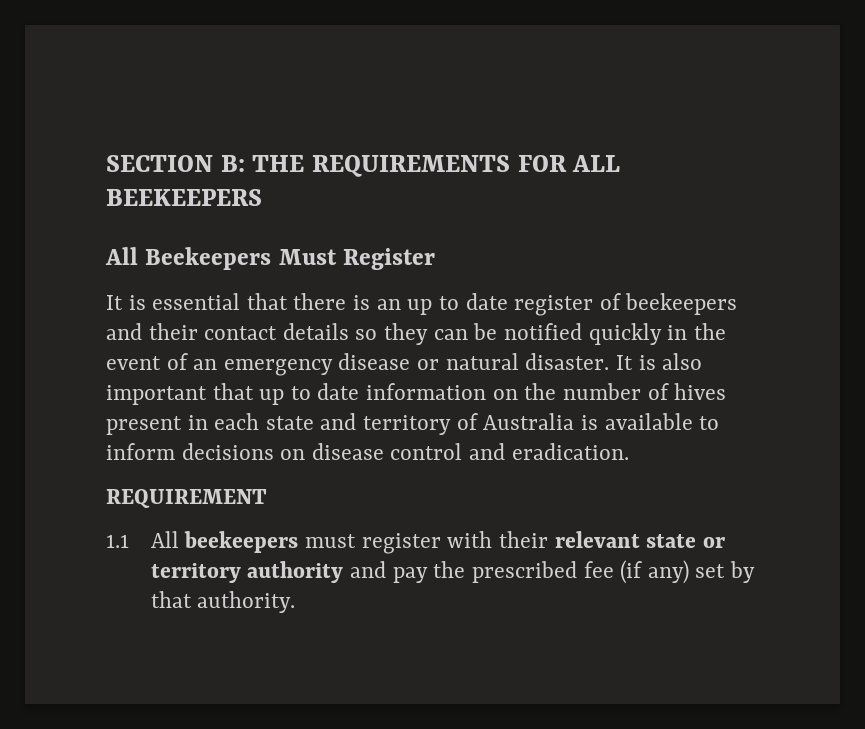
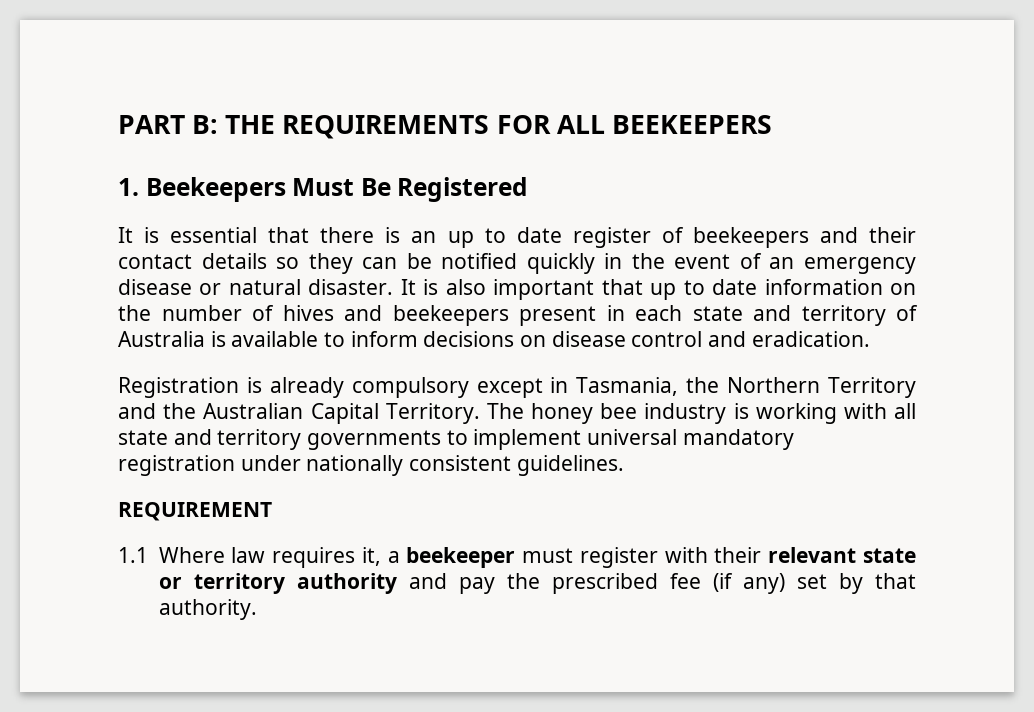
- SECTION B: THE REQUIREMENTS FOR ALL BEEKEEPERS
+ PART B: THE REQUIREMENTS FOR ALL BEEKEEPERS
- All Beekeepers Must Register
+ 1. Beekeepers Must Be Registered
- It is also important that up to date information on the number of hives present in each state and territory of Australia is available to inform decisions on disease control and eradication.
+ It is also important that up to date information on the number of hives and beekeepers present in each state and territory of Australia is available to inform decisions on disease control and eradication.
+ Registration is already compulsory except in Tasmania, the Northern Territory and the Australian Capital Territory. The honey bee industry is working with all state and territory governments to implement universal mandatory registration under nationally consistent guidelines.
  REQUIREMENT
- 1.1 All beekeepers must register with their relevant state or territory authority and pay the prescribed fee (if any) set by that authority.
+ 1.1 Where law requires it, a beekeeper must register with their relevant state or territory authority and pay the prescribed fee (if any) set by that authority.

